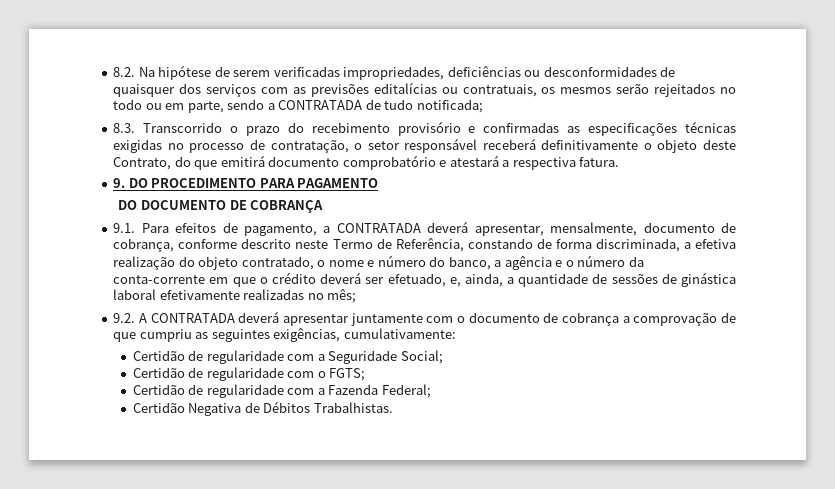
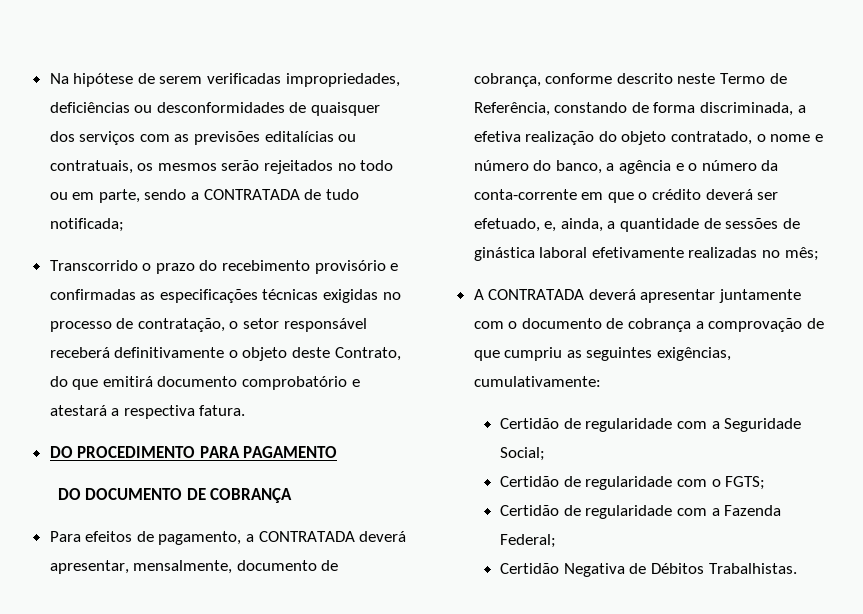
- 8.2. Na hipótese de serem verificadas impropriedades, deficiências ou desconformidades de quaisquer dos serviços com as previsões editalícias ou contratuais, os mesmos serão rejeitados no todo ou em parte, sendo a CONTRATADA de tudo notificada;
+ Na hipótese de serem verificadas impropriedades, deficiências ou desconformidades de quaisquer dos serviços com as previsões editalícias ou contratuais, os mesmos serão rejeitados no todo ou em parte, sendo a CONTRATADA de tudo notificada;
- 8.3. Transcorrido o prazo do recebimento provisório e confirmadas as especificações técnicas exigidas no processo de contratação, o setor responsável receberá definitivamente o objeto deste Contrato, do que emitirá documento comprobatório e atestará a respectiva fatura.
+ Transcorrido o prazo do recebimento provisório e confirmadas as especificações técnicas exigidas no processo de contratação, o setor responsável receberá definitivamente o objeto deste Contrato, do que emitirá documento comprobatório e atestará a respectiva fatura.
- 9. DO PROCEDIMENTO PARA PAGAMENTO
+ DO PROCEDIMENTO PARA PAGAMENTO
- 9.1. Para efeitos de pagamento, a CONTRATADA deverá apresentar, mensalmente, documento de cobrança, conforme descrito neste Termo de Referência, constando de forma discriminada, a efetiva realização do objeto contratado, o nome e número do banco, a agência e o número da conta-corrente em que o crédito deverá ser efetuado, e, ainda, a quantidade de sessões de ginástica laboral efetivamente realizadas no mês;
+ Para efeitos de pagamento, a CONTRATADA deverá apresentar, mensalmente, documento de cobrança, conforme descrito neste Termo de Referência, constando de forma discriminada, a efetiva realização do objeto contratado, o nome e número do banco, a agência e o número da conta-corrente em que o crédito deverá ser efetuado, e, ainda, a quantidade de sessões de ginástica laboral efetivamente realizadas no mês;
- 9.2. A CONTRATADA deverá apresentar juntamente com o documento de cobrança a comprovação de que cumpriu as seguintes exigências, cumulativamente:
+ A CONTRATADA deverá apresentar juntamente com o documento de cobrança a comprovação de que cumpriu as seguintes exigências, cumulativamente:

